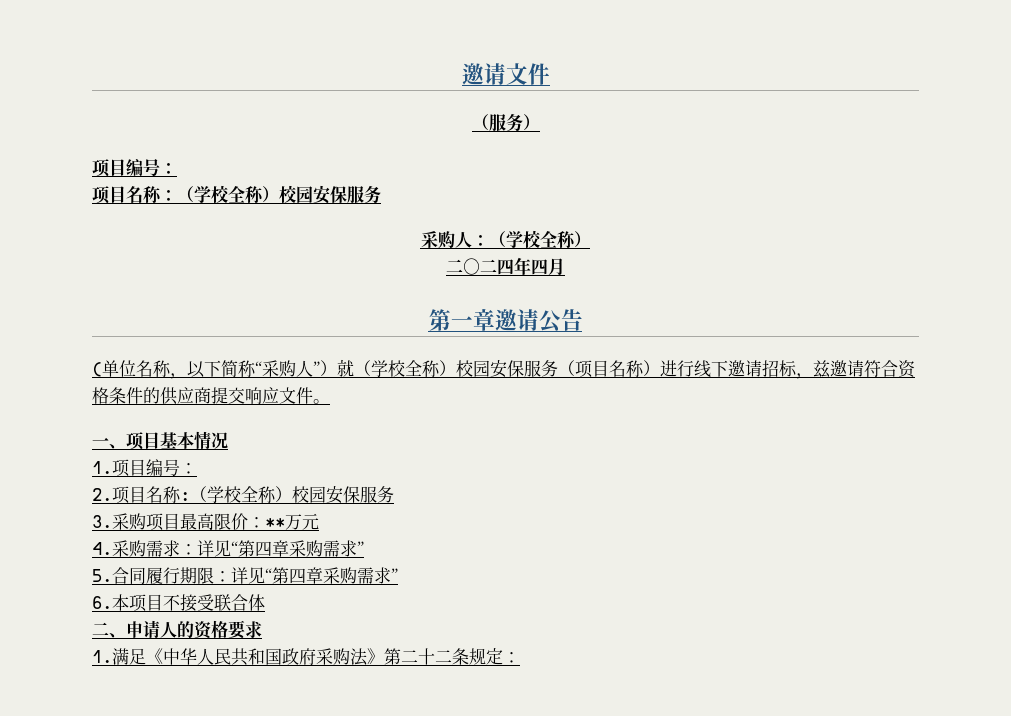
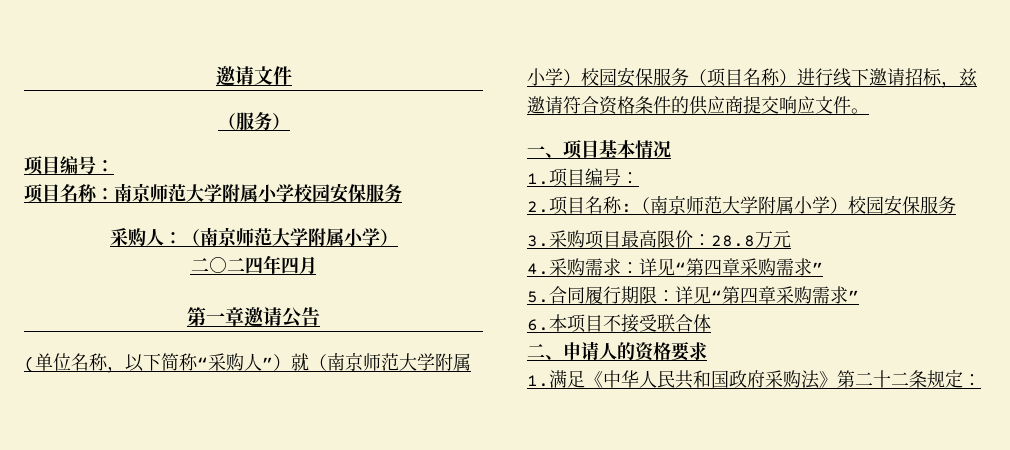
  （服务）
  项目编号：
- 项目名称：（学校全称）校园安保服务
+ 项目名称：南京师范大学附属小学校园安保服务
- 采购人：（学校全称）
+ 采购人：（南京师范大学附属小学）
- (单位名称，以下简称“采购人”）就（学校全称）校园安保服务（项目名称）进行线下邀请招标，兹邀请符合资格条件的供应商提交响应文件。
+ (单位名称，以下简称“采购人”）就（南京师范大学附属小学）校园安保服务（项目名称）进行线下邀请招标，兹邀请符合资格条件的供应商提交响应文件。
- 2.项目名称:（学校全称）校园安保服务
+ 2.项目名称:（南京师范大学附属小学）校园安保服务
- 3.采购项目最高限价：**万元
+ 3.采购项目最高限价：28.8万元

